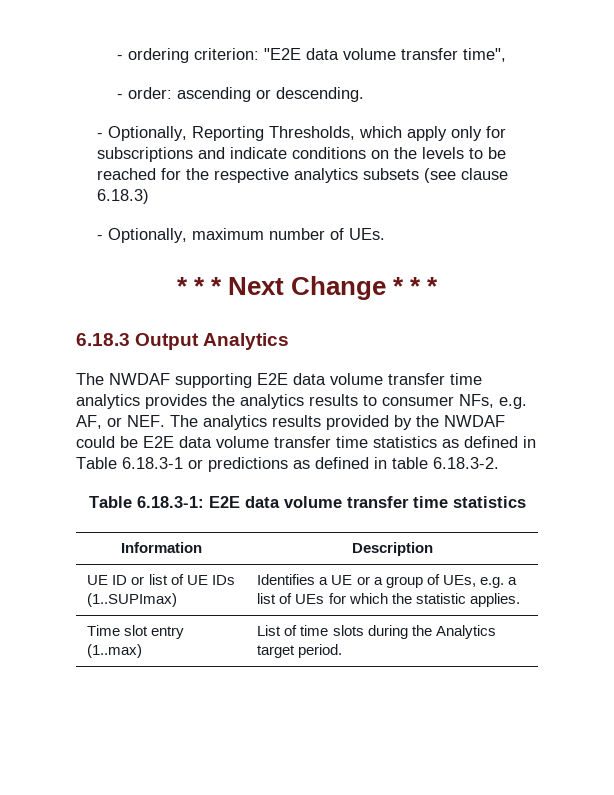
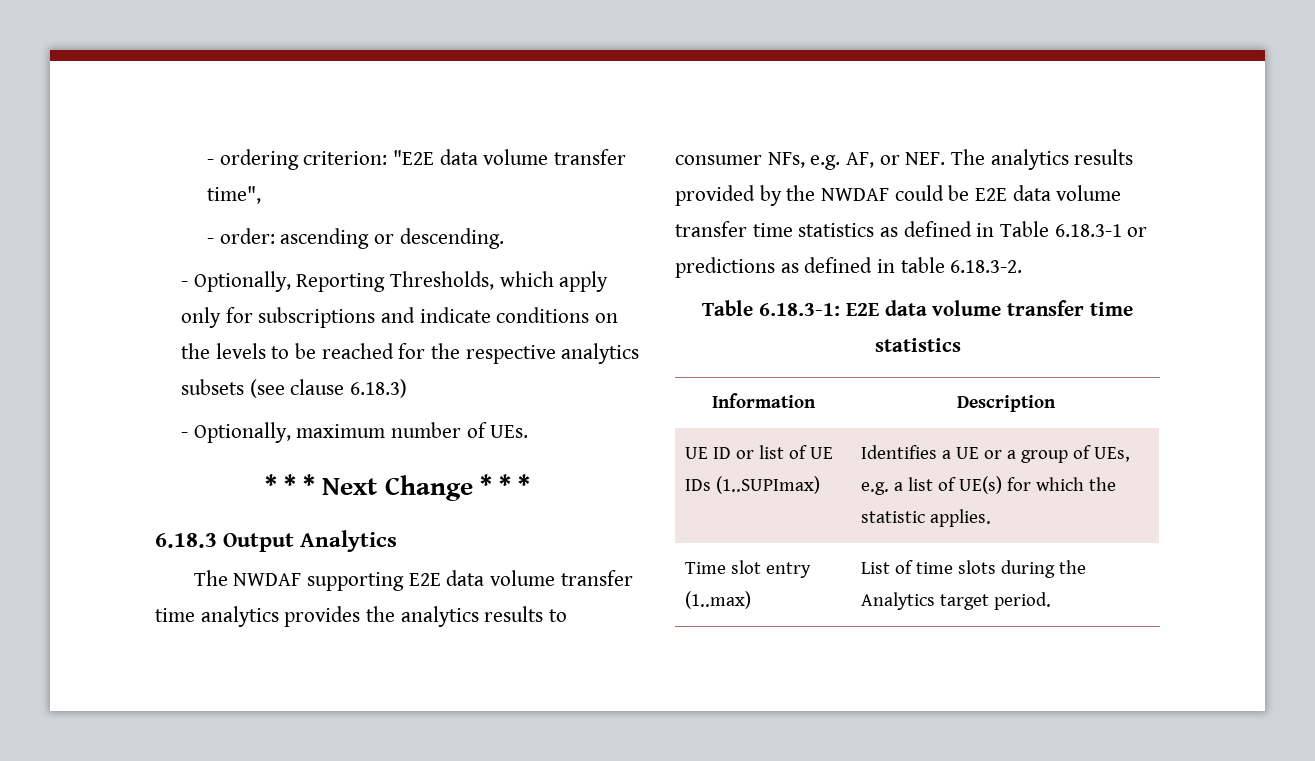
- UE ID or list of UE IDs (1..SUPImax) | Identifies a UE or a group of UEs, e.g. a list of UEs for which the statistic applies.
+ UE ID or list of UE IDs (1..SUPImax) | Identifies a UE or a group of UEs, e.g. a list of UE(s) for which the statistic applies.

